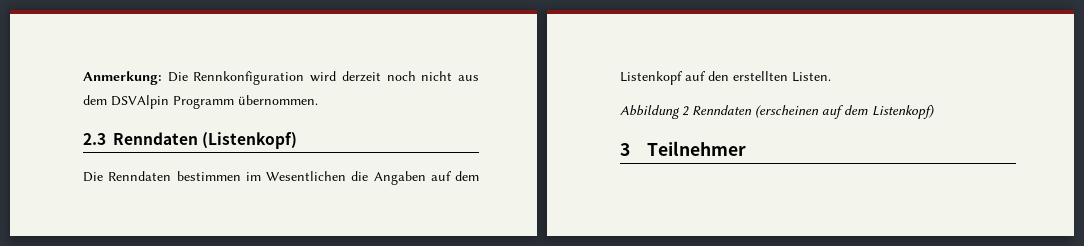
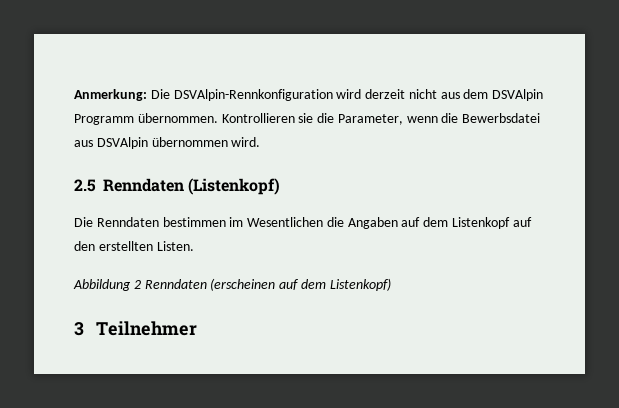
- Anmerkung: Die Rennkonfiguration wird derzeit noch nicht aus dem DSVAlpin Programm übernommen.
- 2.3 Renndaten (Listenkopf)
+ Anmerkung: Die DSVAlpin-Rennkonfiguration wird derzeit nicht aus dem DSVAlpin Programm übernommen. Kontrollieren sie die Parameter, wenn die Bewerbsdatei aus DSVAlpin übernommen wird.
+ 2.5 Renndaten (Listenkopf)

